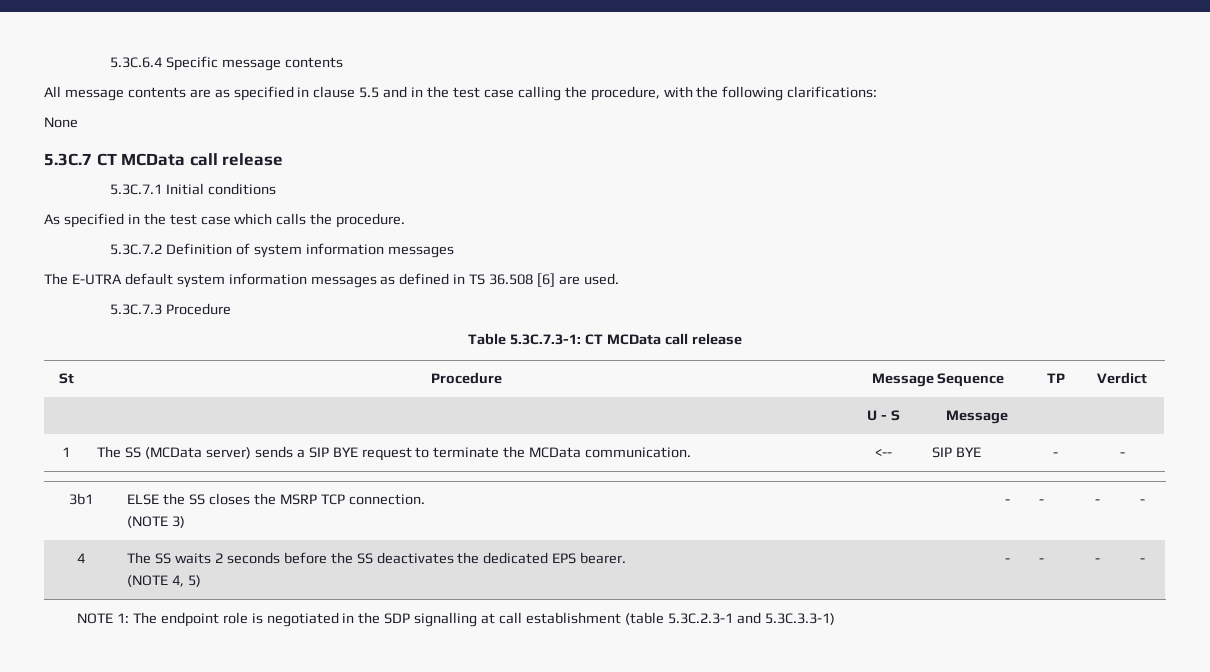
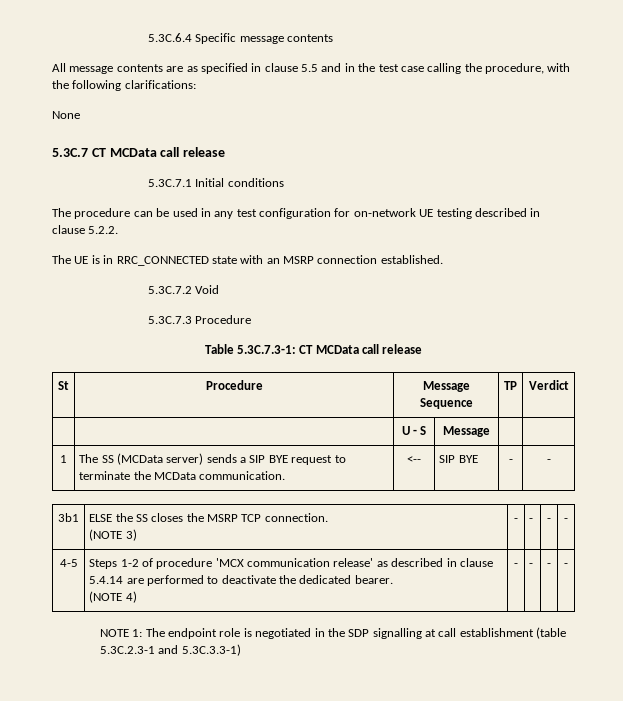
- As specified in the test case which calls the procedure.
- 5.3C.7.2 Definition of system information messages
- The E-UTRA default system information messages as defined in TS 36.508 [6] are used.
+ The procedure can be used in any test configuration for on-network UE testing described in clause 5.2.2.
+ The UE is in RRC_CONNECTED state with an MSRP connection established.
+ 5.3C.7.2 Void
- 4 | The SS waits 2 seconds before the SS deactivates the dedicated EPS bearer.
- (NOTE 4, 5) | - | - | - | -
+ 4-5 | Steps 1-2 of procedure 'MCX communication release' as described in clause 5.4.14 are performed to deactivate the dedicated bearer.
+ (NOTE 4) | - | - | - | -

